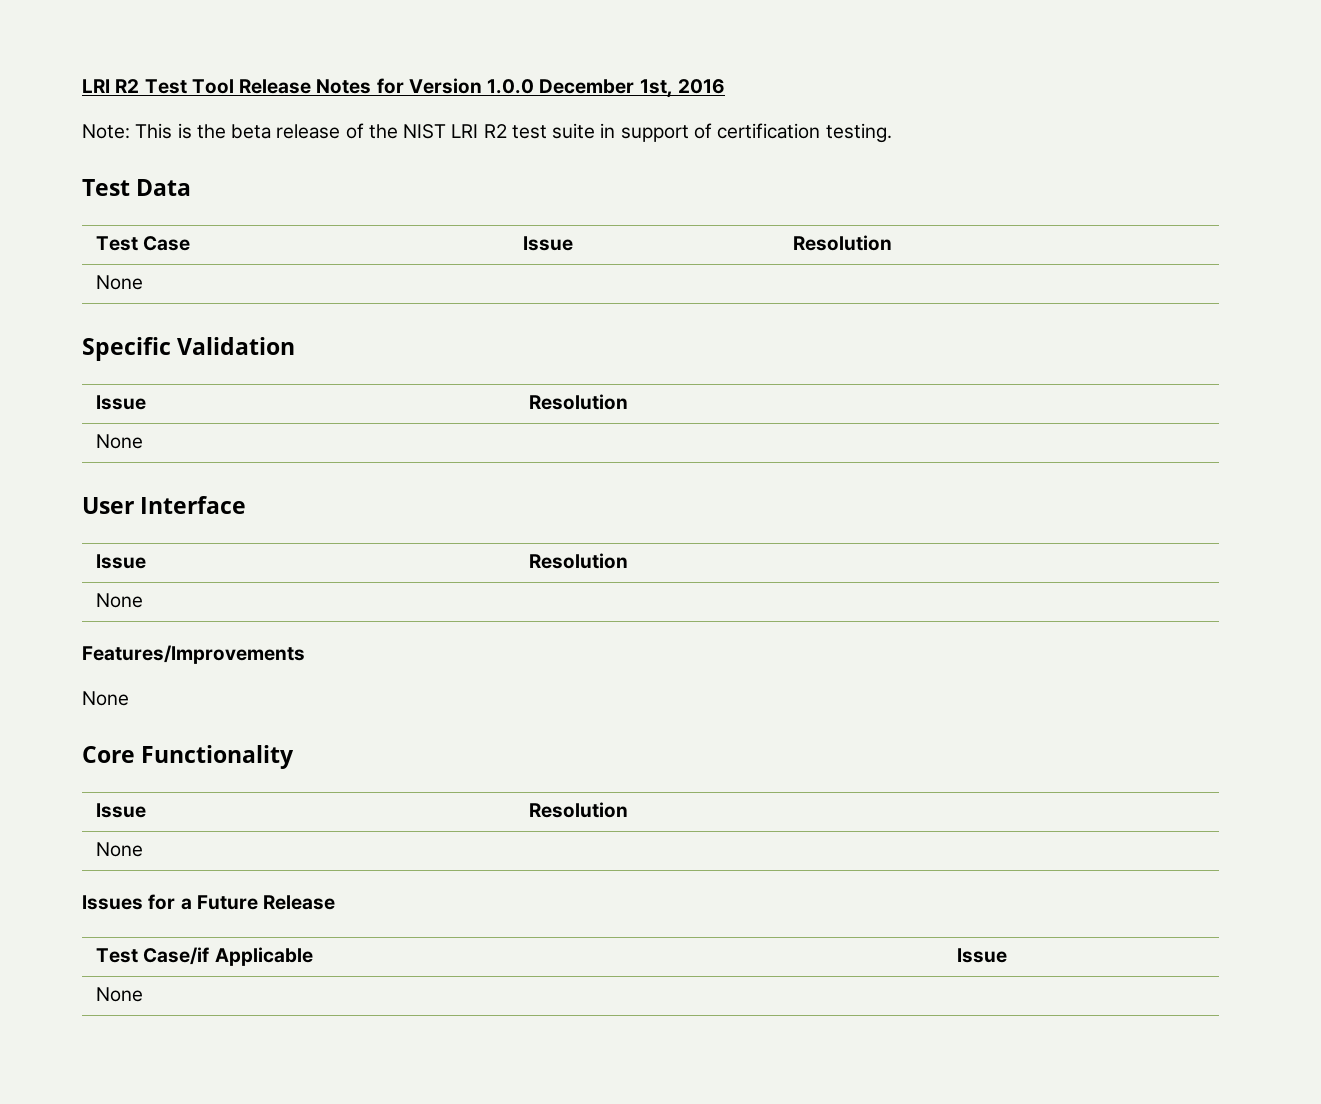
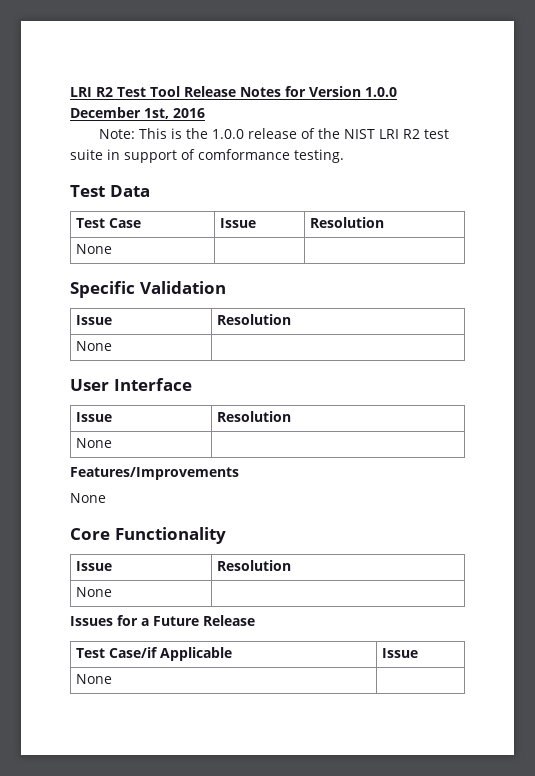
- Note: This is the beta release of the NIST LRI R2 test suite in support of certification testing.
+ Note: This is the 1.0.0 release of the NIST LRI R2 test suite in support of comformance testing.

